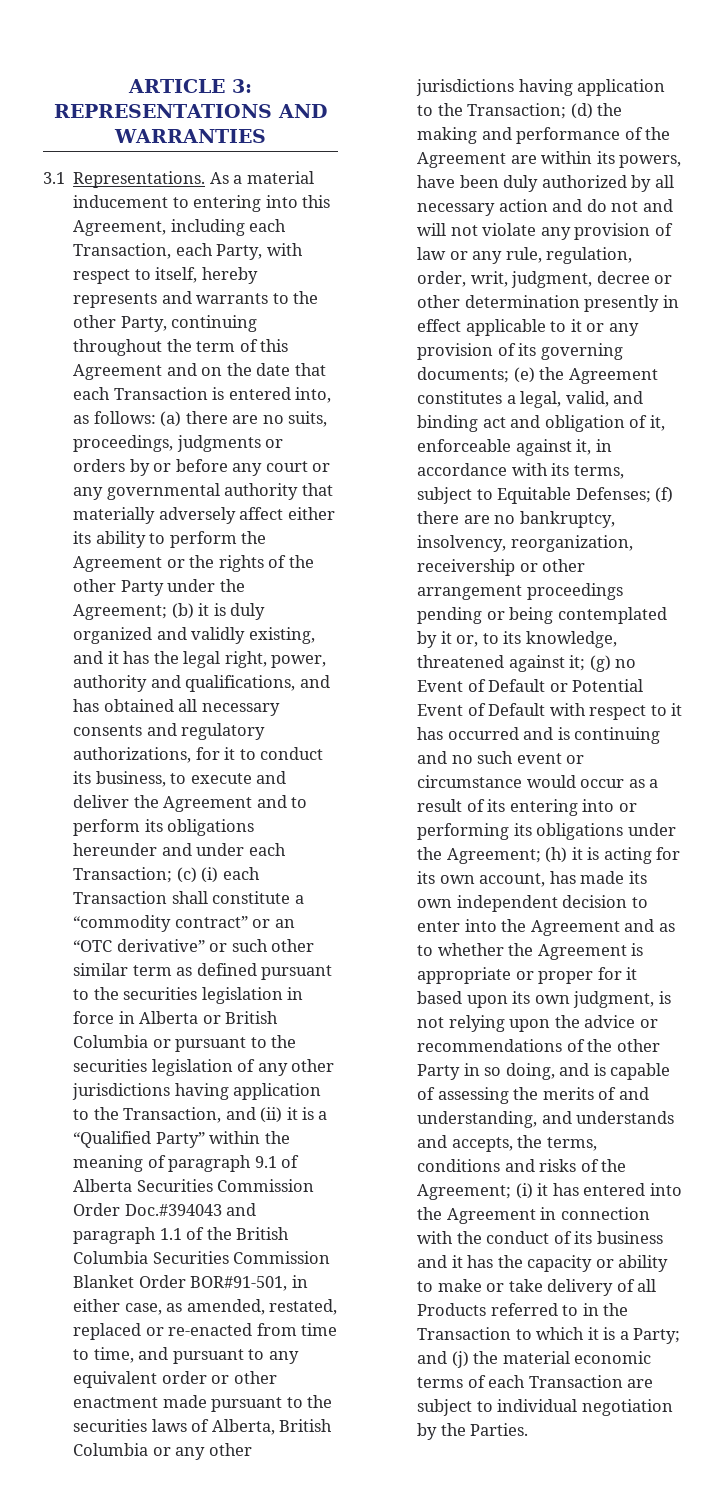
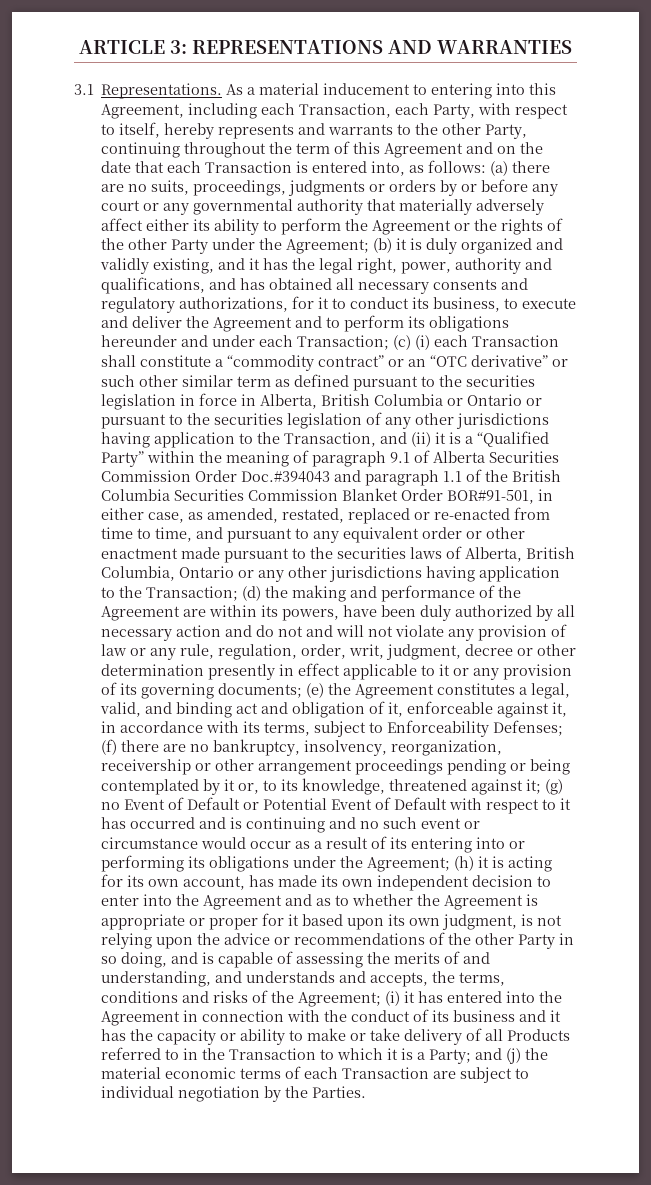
- (c) (i) each Transaction shall constitute a “commodity contract” or an “OTC derivative” or such other similar term as defined pursuant to the securities legislation in force in Alberta or British Columbia or pursuant to the securities legislation of any other jurisdictions having application to the Transaction, and (ii) it is a “Qualified Party” within the meaning of paragraph 9.1 of Alberta Securities Commission Order Doc.#394043 and paragraph 1.1 of the British Columbia Securities Commission Blanket Order BOR#91-501, in either case, as amended, restated, replaced or re-enacted from time to time, and pursuant to any equivalent order or other enactment made pursuant to the securities laws of Alberta, British Columbia or any other jurisdictions having application to the Transaction;
+ (c) (i) each Transaction shall constitute a “commodity contract” or an “OTC derivative” or such other similar term as defined pursuant to the securities legislation in force in Alberta, British Columbia or Ontario or pursuant to the securities legislation of any other jurisdictions having application to the Transaction, and (ii) it is a “Qualified Party” within the meaning of paragraph 9.1 of Alberta Securities Commission Order Doc.#394043 and paragraph 1.1 of the British Columbia Securities Commission Blanket Order BOR#91-501, in either case, as amended, restated, replaced or re-enacted from time to time, and pursuant to any equivalent order or other enactment made pursuant to the securities laws of Alberta, British Columbia, Ontario or any other jurisdictions having application to the Transaction;
- (e) the Agreement constitutes a legal, valid, and binding act and obligation of it, enforceable against it, in accordance with its terms, subject to Equitable Defenses;
+ (e) the Agreement constitutes a legal, valid, and binding act and obligation of it, enforceable against it, in accordance with its terms, subject to Enforceability Defenses;

